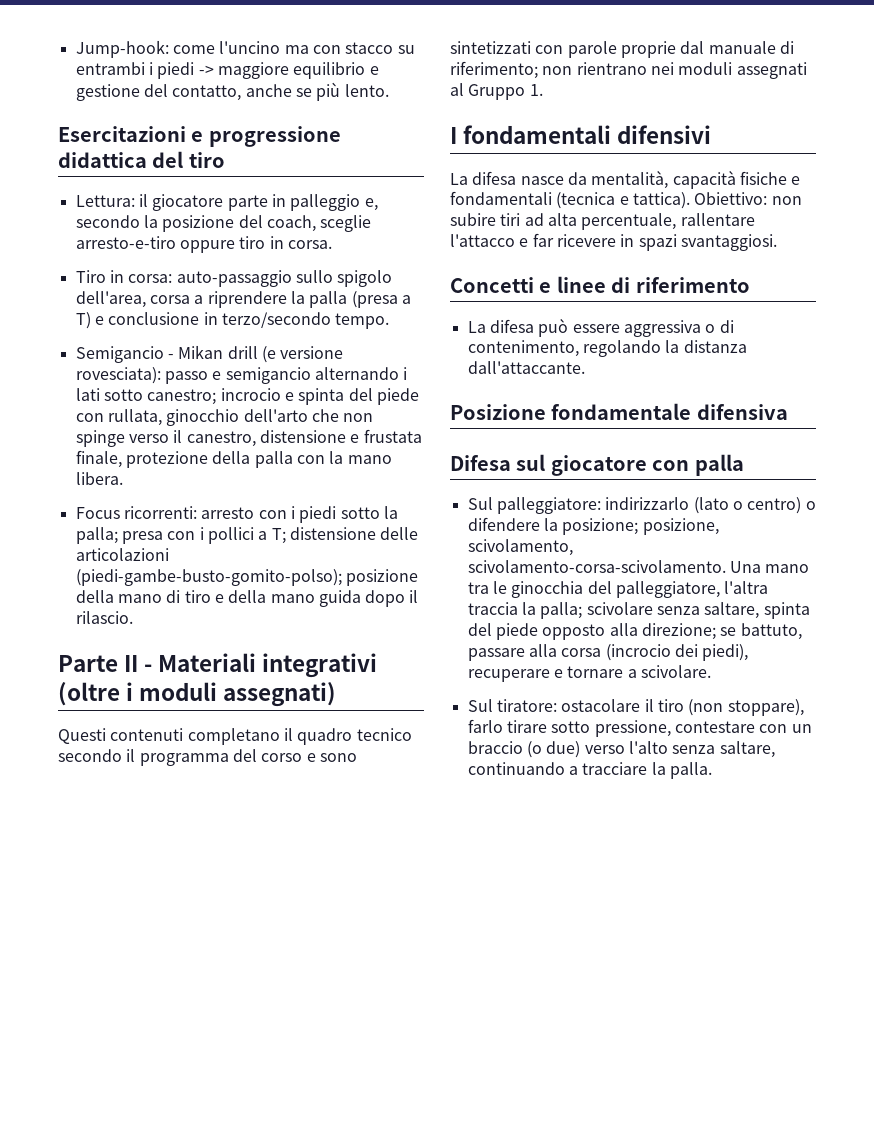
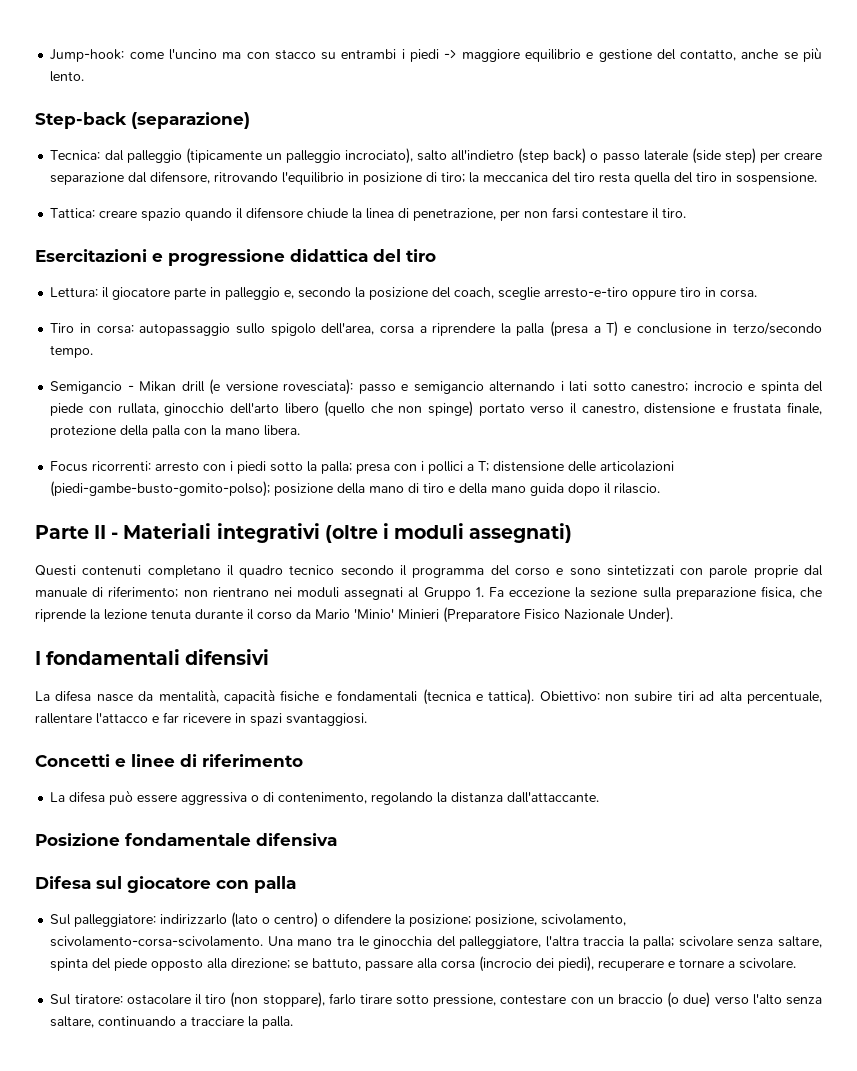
+ Step-back (separazione)
+ Tecnica: dal palleggio (tipicamente un palleggio incrociato), salto all'indietro (step back) o passo laterale (side step) per creare separazione dal difensore, ritrovando l'equilibrio in posizione di tiro; la meccanica del tiro resta quella del tiro in sospensione.
+ Tattica: creare spazio quando il difensore chiude la linea di penetrazione, per non farsi contestare il tiro.
- Tiro in corsa: auto-passaggio sullo spigolo dell'area, corsa a riprendere la palla (presa a T) e conclusione in terzo/secondo tempo.
+ Tiro in corsa: autopassaggio sullo spigolo dell'area, corsa a riprendere la palla (presa a T) e conclusione in terzo/secondo tempo.
- Semigancio - Mikan drill (e versione rovesciata): passo e semigancio alternando i lati sotto canestro; incrocio e spinta del piede con rullata, ginocchio dell'arto che non spinge verso il canestro, distensione e frustata finale, protezione della palla con la mano libera.
+ Semigancio - Mikan drill (e versione rovesciata): passo e semigancio alternando i lati sotto canestro; incrocio e spinta del piede con rullata, ginocchio dell'arto libero (quello che non spinge) portato verso il canestro, distensione e frustata finale, protezione della palla con la mano libera.
- Questi contenuti completano il quadro tecnico secondo il programma del corso e sono sintetizzati con parole proprie dal manuale di riferimento; non rientrano nei moduli assegnati al Gruppo 1.
+ Questi contenuti completano il quadro tecnico secondo il programma del corso e sono sintetizzati con parole proprie dal manuale di riferimento; non rientrano nei moduli assegnati al Gruppo 1. Fa eccezione la sezione sulla preparazione fisica, che riprende la lezione tenuta durante il corso da Mario 'Minio' Minieri (Preparatore Fisico Nazionale Under).

